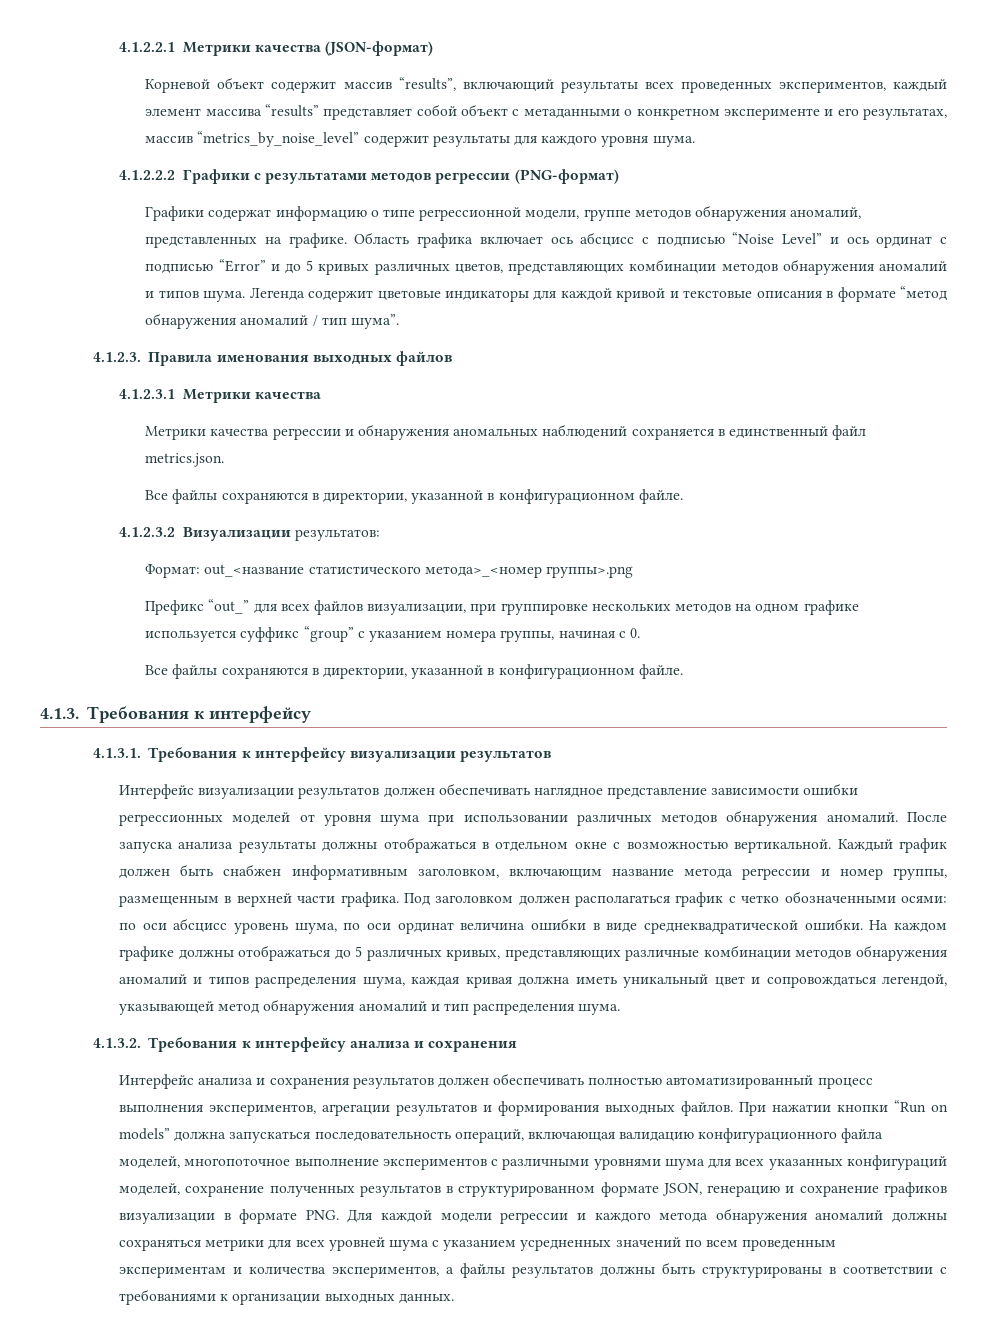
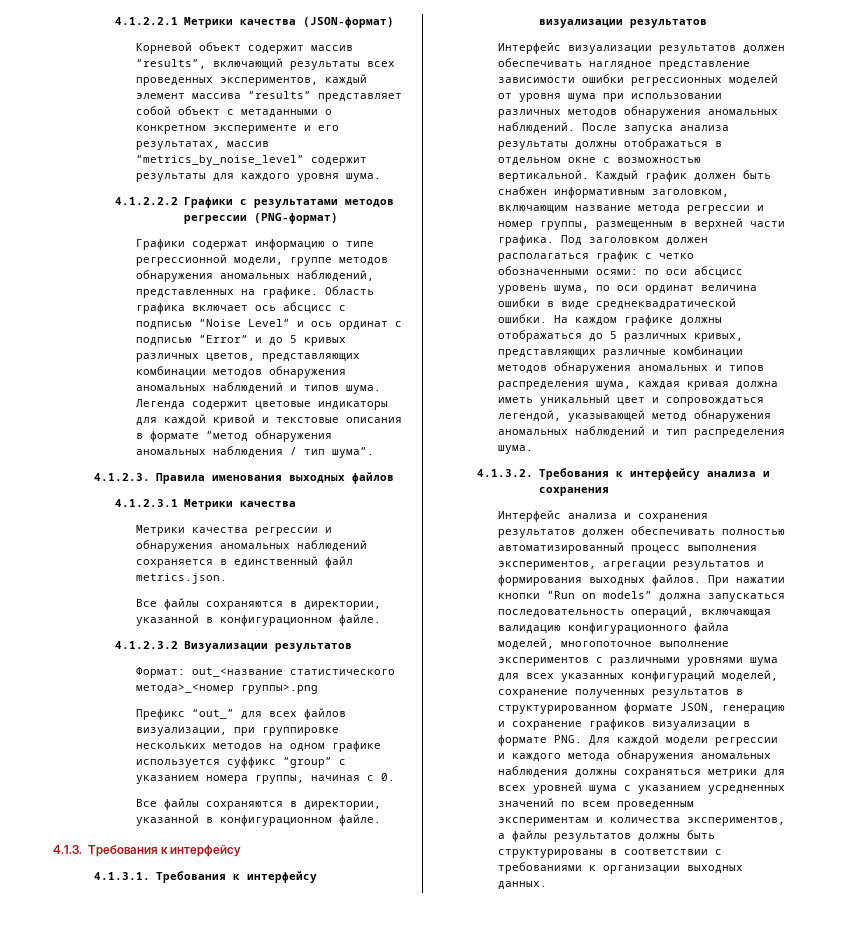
- Графики содержат информацию о типе регрессионной модели, группе методов обнаружения аномалий, представленных на графике.
+ Графики содержат информацию о типе регрессионной модели, группе методов обнаружения аномальных наблюдений, представленных на графике.
- Область графика включает ось абсцисс с подписью “Noise Level” и ось ординат с подписью “Error” и до 5 кривых различных цветов, представляющих комбинации методов обнаружения аномалий и типов шума.
+ Область графика включает ось абсцисс с подписью “Noise Level” и ось ординат с подписью “Error” и до 5 кривых различных цветов, представляющих комбинации методов обнаружения аномальных наблюдений и типов шума.
- Легенда содержит цветовые индикаторы для каждой кривой и текстовые описания в формате “метод обнаружения аномалий / тип шума”.
+ Легенда содержит цветовые индикаторы для каждой кривой и текстовые описания в формате “метод обнаружения аномальных наблюдения / тип шума”.
- 4.1.2.3.2 Визуализации результатов:
+ 4.1.2.3.2 Визуализации результатов
- Интерфейс визуализации результатов должен обеспечивать наглядное представление зависимости ошибки регрессионных моделей от уровня шума при использовании различных методов обнаружения аномалий.
+ Интерфейс визуализации результатов должен обеспечивать наглядное представление зависимости ошибки регрессионных моделей от уровня шума при использовании различных методов обнаружения аномальных наблюдений.
- На каждом графике должны отображаться до 5 различных кривых, представляющих различные комбинации методов обнаружения аномалий и типов распределения шума, каждая кривая должна иметь уникальный цвет и сопровождаться легендой, указывающей метод обнаружения аномалий и тип распределения шума.
+ На каждом графике должны отображаться до 5 различных кривых, представляющих различные комбинации методов обнаружения аномальных и типов распределения шума, каждая кривая должна иметь уникальный цвет и сопровождаться легендой, указывающей метод обнаружения аномальных наблюдений и тип распределения шума.
- При нажатии кнопки “Run on models” должна запускаться последовательность операций, включающая валидацию конфигурационного файла моделей, многопоточное выполнение экспериментов с различными уровнями шума для всех указанных конфигураций моделей, сохранение полученных результатов в структурированном формате JSON, генерацию и сохранение графиков визуализации в формате PNG. Для каждой модели регрессии и каждого метода обнаружения аномалий должны сохраняться метрики для всех уровней шума с указанием усредненных значений по всем проведенным экспериментам и количества экспериментов, а файлы результатов должны быть структурированы в соответствии с требованиями к организации выходных данных.
+ При нажатии кнопки “Run on models” должна запускаться последовательность операций, включающая валидацию конфигурационного файла моделей, многопоточное выполнение экспериментов с различными уровнями шума для всех указанных конфигураций моделей, сохранение полученных результатов в структурированном формате JSON, генерацию и сохранение графиков визуализации в формате PNG. Для каждой модели регрессии и каждого метода обнаружения аномальных наблюдения должны сохраняться метрики для всех уровней шума с указанием усредненных значений по всем проведенным экспериментам и количества экспериментов, а файлы результатов должны быть структурированы в соответствии с требованиями к организации выходных данных.

